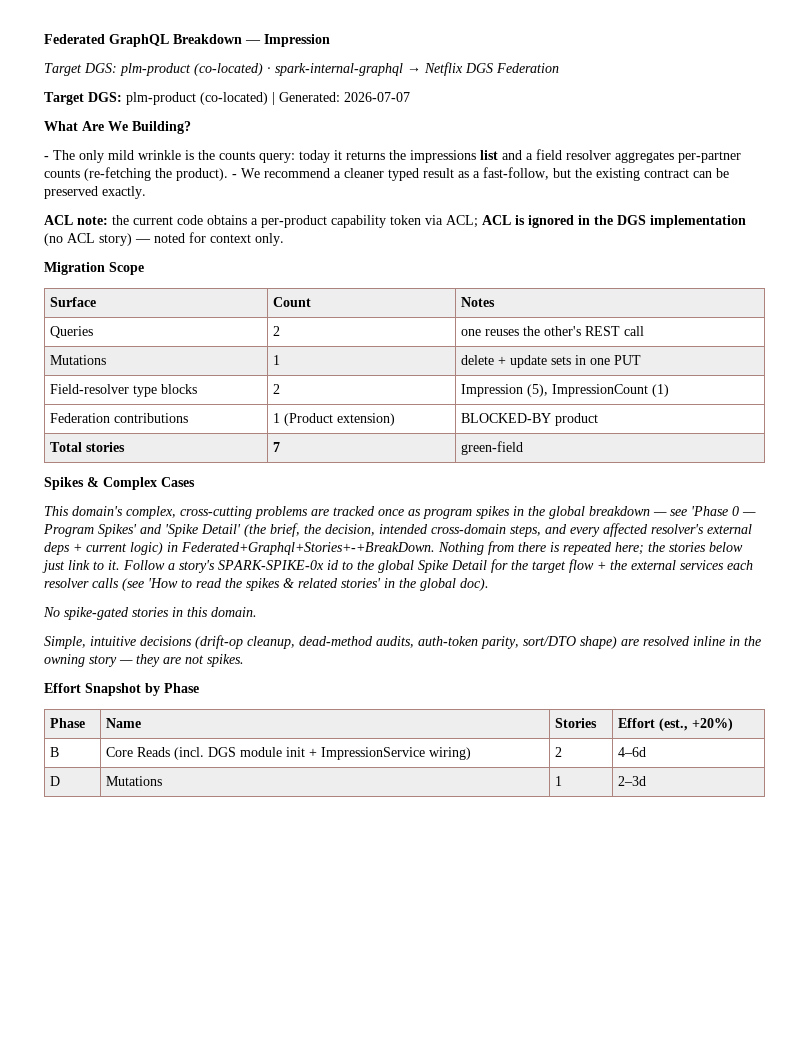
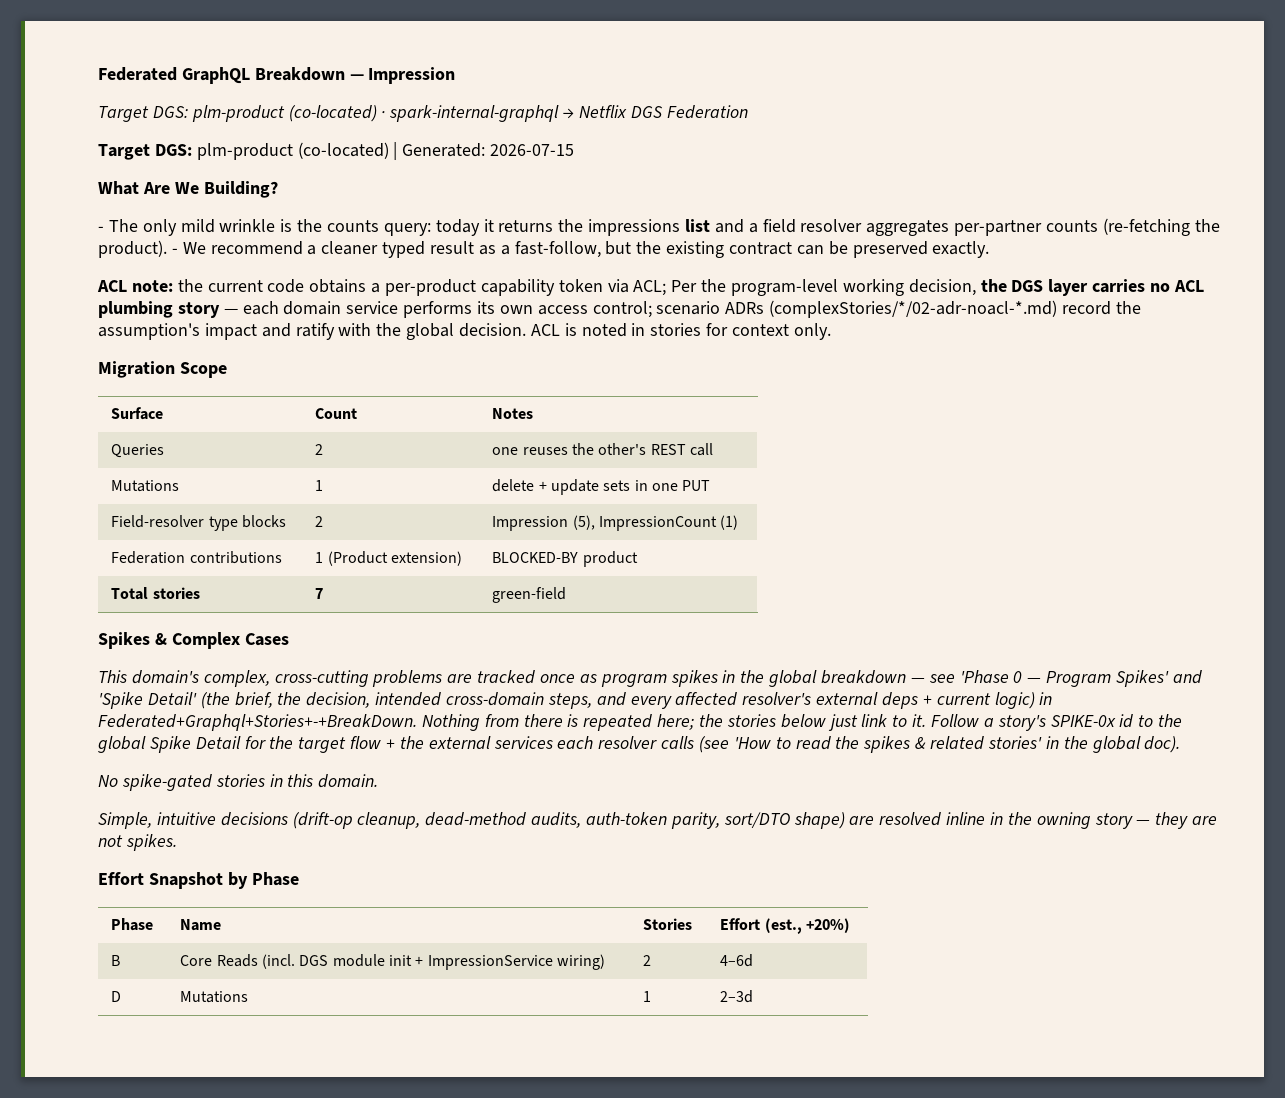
- Target DGS: plm-product (co-located) | Generated: 2026-07-07
+ Target DGS: plm-product (co-located) | Generated: 2026-07-15
- ACL note: the current code obtains a per-product capability token via ACL; ACL is ignored in the DGS implementation (no ACL story) — noted for context only.
+ ACL note: the current code obtains a per-product capability token via ACL; Per the program-level working decision, the DGS layer carries no ACL plumbing story — each domain service performs its own access control; scenario ADRs (complexStories/*/02-adr-noacl-*.md) record the assumption's impact and ratify with the global decision. ACL is noted in stories for context only.
- Follow a story's SPARK-SPIKE-0x id to the global Spike Detail for the target flow + the external services each resolver calls (see 'How to read the spikes & related stories' in the global doc).
+ Follow a story's SPIKE-0x id to the global Spike Detail for the target flow + the external services each resolver calls (see 'How to read the spikes & related stories' in the global doc).

